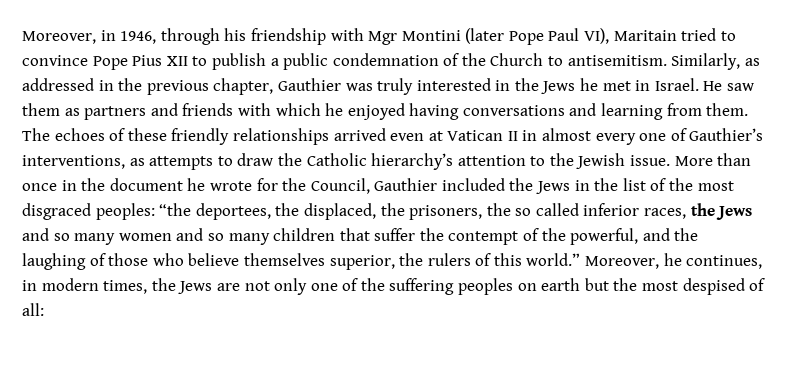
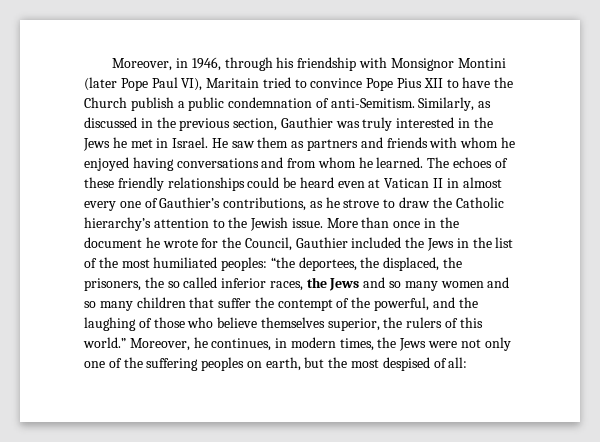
- Moreover, in 1946, through his friendship with Mgr Montini (later Pope Paul VI), Maritain tried to convince Pope Pius XII to publish a public condemnation of the Church to antisemitism.
+ Moreover, in 1946, through his friendship with Monsignor Montini (later Pope Paul VI), Maritain tried to convince Pope Pius XII to have the Church publish a public condemnation of anti-Semitism.
- Similarly, as addressed in the previous chapter, Gauthier was truly interested in the Jews he met in Israel.
+ Similarly, as discussed in the previous section, Gauthier was truly interested in the Jews he met in Israel.
- He saw them as partners and friends with which he enjoyed having conversations and learning from them.
+ He saw them as partners and friends with whom he enjoyed having conversations and from whom he learned.
- The echoes of these friendly relationships arrived even at Vatican II in almost every one of Gauthier’s interventions, as attempts to draw the Catholic hierarchy’s attention to the Jewish issue.
+ The echoes of these friendly relationships could be heard even at Vatican II in almost every one of Gauthier’s contributions, as he strove to draw the Catholic hierarchy’s attention to the Jewish issue.
- More than once in the document he wrote for the Council, Gauthier included the Jews in the list of the most disgraced peoples:
+ More than once in the document he wrote for the Council, Gauthier included the Jews in the list of the most humiliated peoples:
- Moreover, he continues, in modern times, the Jews are not only one of the suffering peoples on earth but the most despised of all:
+ Moreover, he continues, in modern times, the Jews were not only one of the suffering peoples on earth, but the most despised of all:

